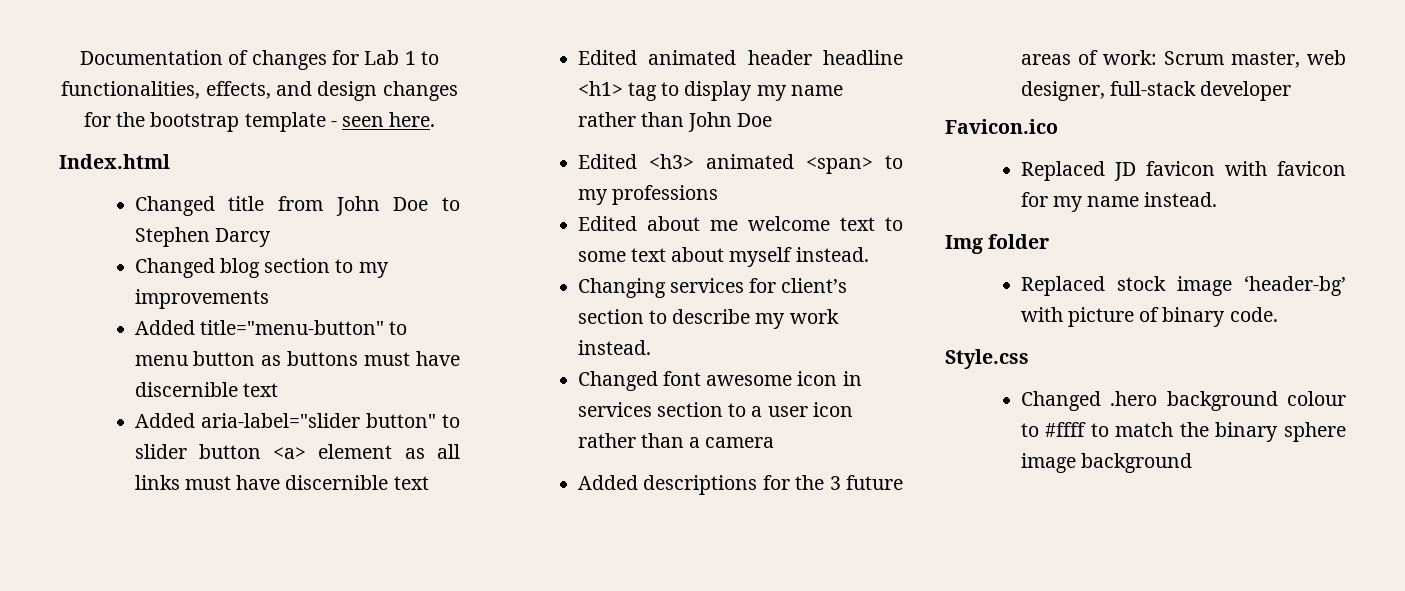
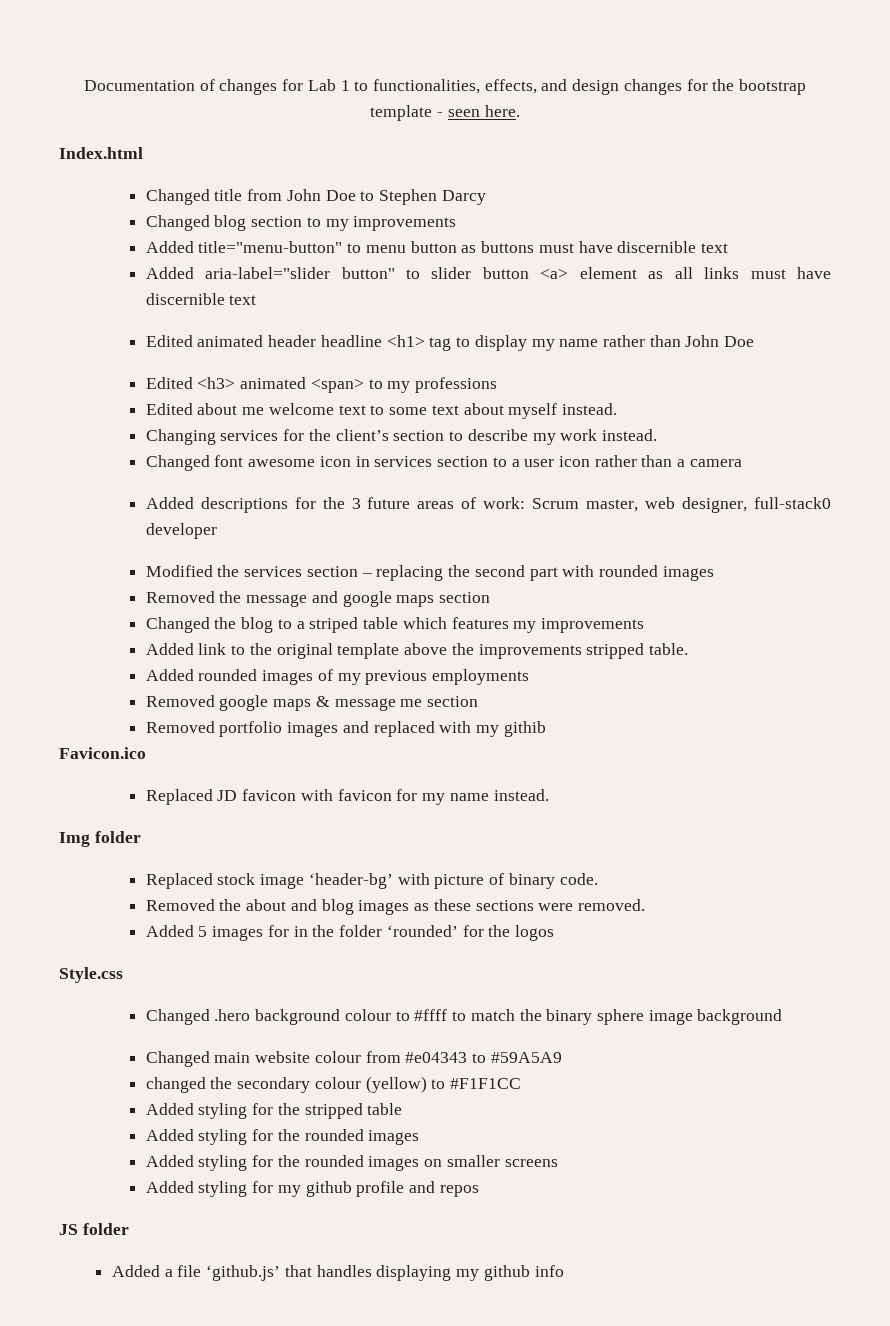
- Changing services for client’s section to describe my work instead.
+ Changing services for the client’s section to describe my work instead.
- Added descriptions for the 3 future areas of work: Scrum master, web designer, full-stack developer
+ Added descriptions for the 3 future areas of work: Scrum master, web designer, full-stack0 developer
+ Modified the services section – replacing the second part with rounded images
+ Removed the message and google maps section
+ Changed the blog to a striped table which features my improvements
+ Added link to the original template above the improvements stripped table.
+ Added rounded images of my previous employments
+ Removed google maps & message me section
+ Removed portfolio images and replaced with my githib
+ Removed the about and blog images as these sections were removed.
+ Added 5 images for in the folder ‘rounded’ for the logos
+ Changed main website colour from #e04343 to #59A5A9
+ changed the secondary colour (yellow) to #F1F1CC
+ Added styling for the stripped table
+ Added styling for the rounded images
+ Added styling for the rounded images on smaller screens
+ Added styling for my github profile and repos
+ JS folder
+ Added a file ‘github.js’ that handles displaying my github info

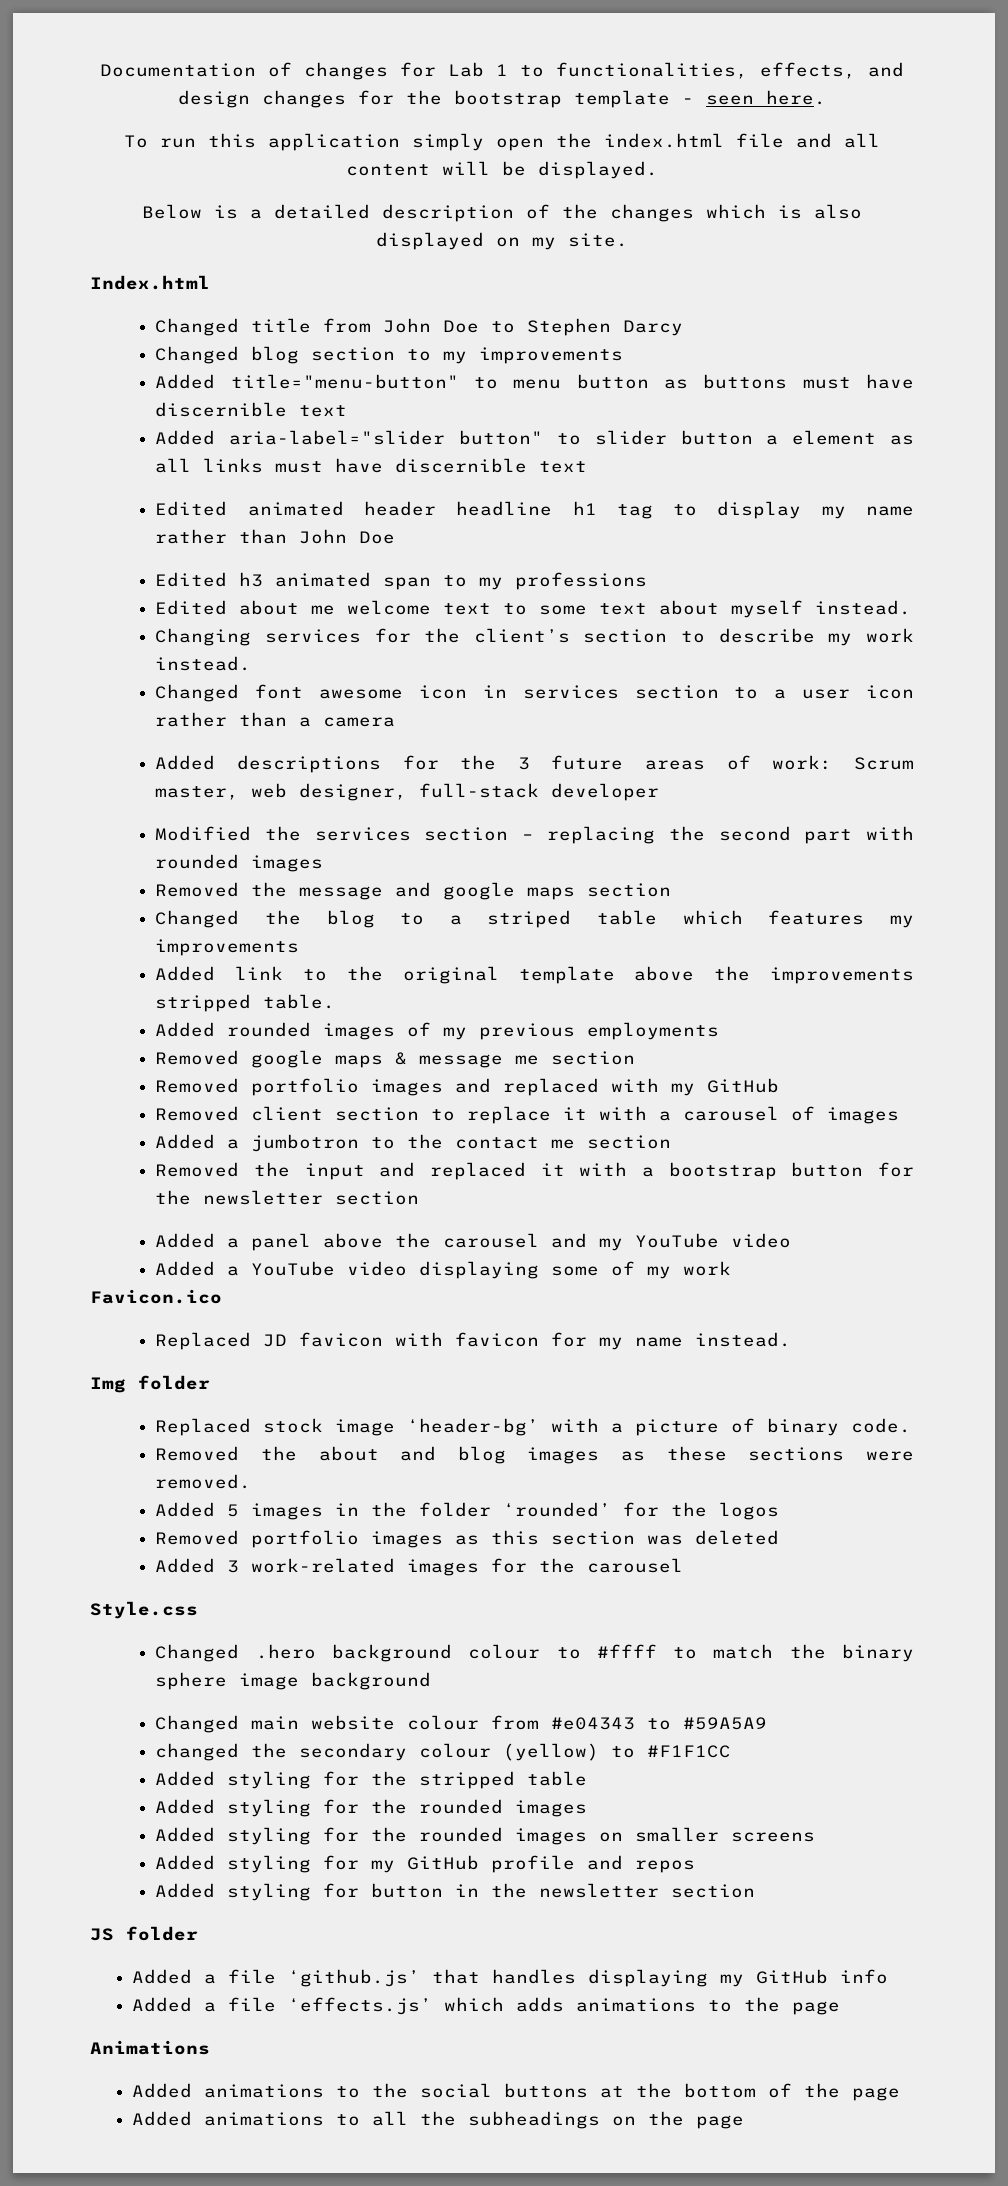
+ To run this application simply open the index.html file and all content will be displayed.
+ Below is a detailed description of the changes which is also displayed on my site.
- Added aria-label="slider button" to slider button <a> element as all links must have discernible text
+ Added aria-label="slider button" to slider button a element as all links must have discernible text
- Edited animated header headline <h1> tag to display my name rather than John Doe
+ Edited animated header headline h1 tag to display my name rather than John Doe
- Edited <h3> animated <span> to my professions
+ Edited h3 animated span to my professions
- Added descriptions for the 3 future areas of work: Scrum master, web designer, full-stack0 developer
+ Added descriptions for the 3 future areas of work: Scrum master, web designer, full-stack developer
- Removed portfolio images and replaced with my githib
+ Removed portfolio images and replaced with my GitHub
+ Removed client section to replace it with a carousel of images
+ Added a jumbotron to the contact me section
+ Removed the input and replaced it with a bootstrap button for the newsletter section
+ Added a panel above the carousel and my YouTube video
+ Added a YouTube video displaying some of my work
- Replaced stock image ‘header-bg’ with picture of binary code.
+ Replaced stock image ‘header-bg’ with a picture of binary code.
- Added 5 images for in the folder ‘rounded’ for the logos
+ Added 5 images in the folder ‘rounded’ for the logos
+ Removed portfolio images as this section was deleted
+ Added 3 work-related images for the carousel
- Added styling for my github profile and repos
+ Added styling for my GitHub profile and repos
+ Added styling for button in the newsletter section
- Added a file ‘github.js’ that handles displaying my github info
+ Added a file ‘github.js’ that handles displaying my GitHub info
+ Added a file ‘effects.js’ which adds animations to the page
+ Animations
+ Added animations to the social buttons at the bottom of the page
+ Added animations to all the subheadings on the page

